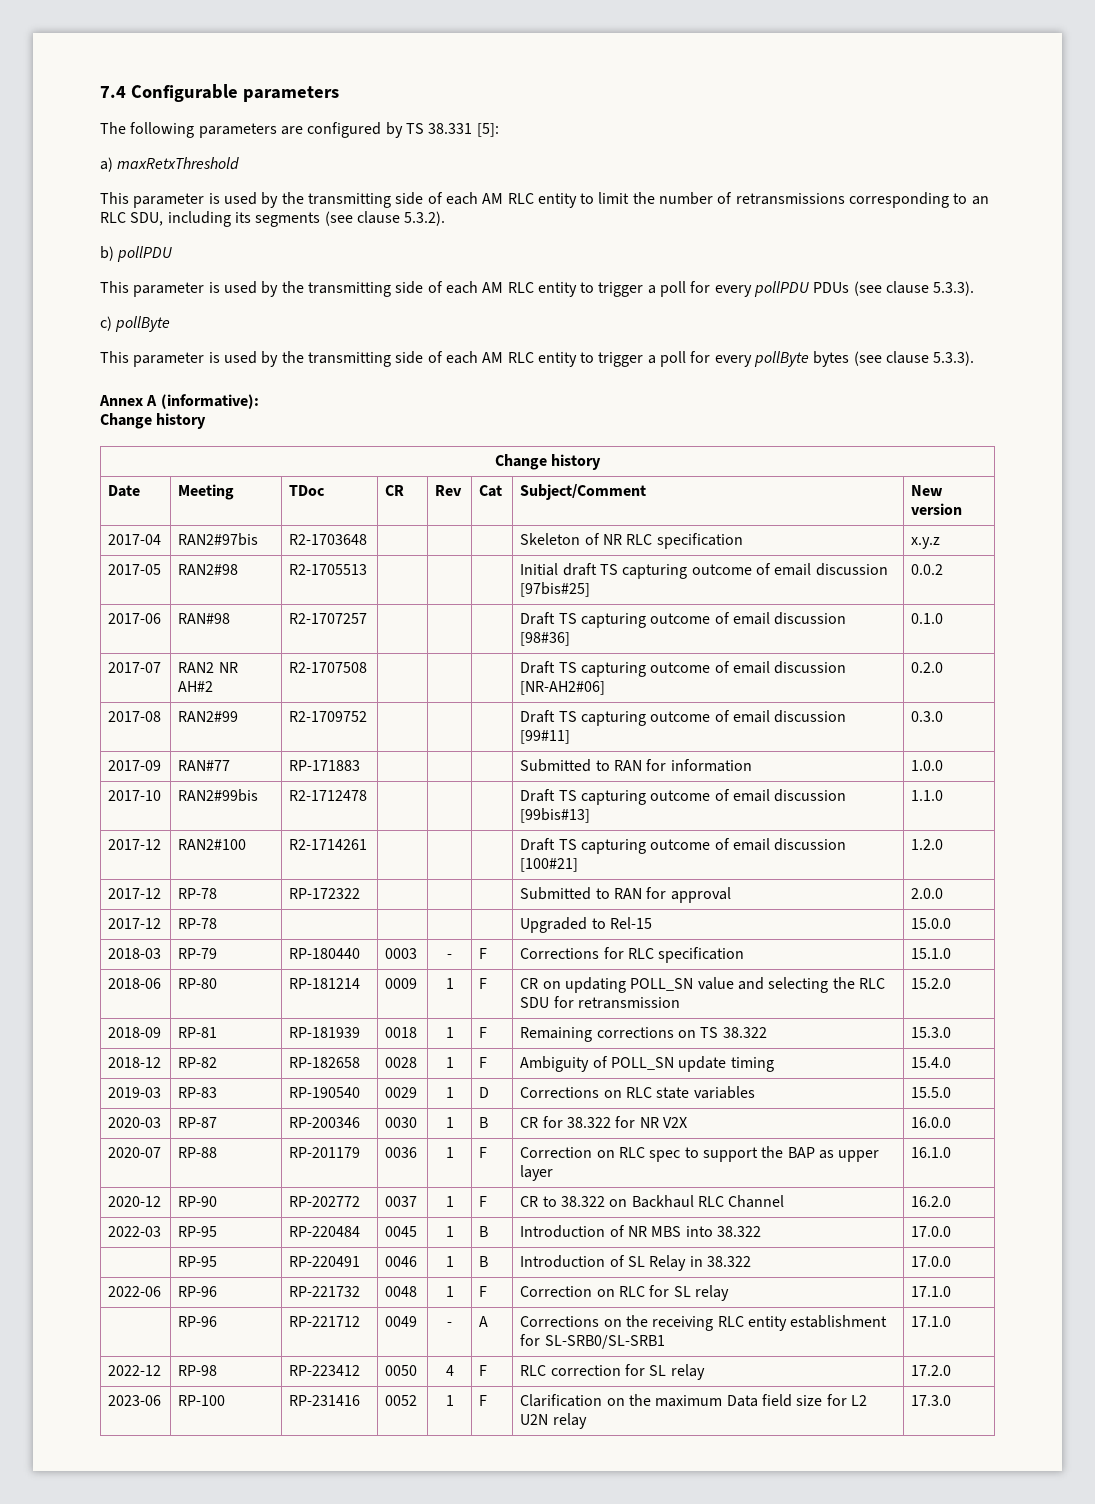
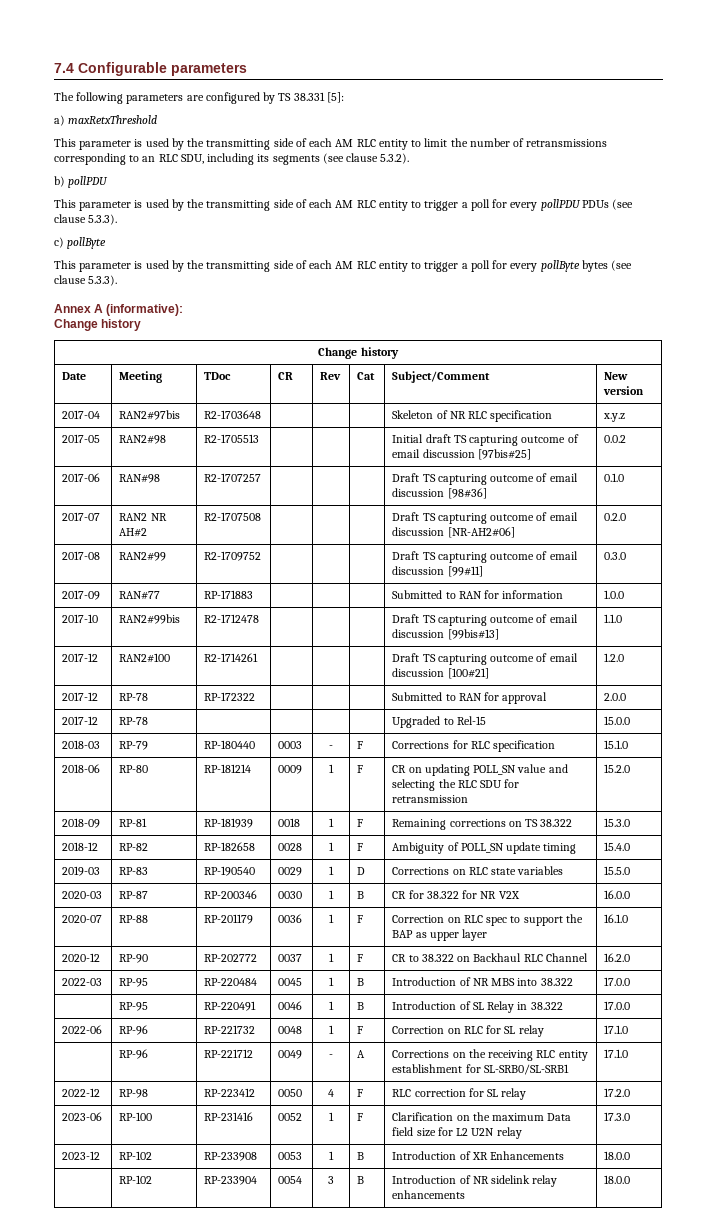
+ 2023-12 | RP-102 | RP-233908 | 0053 | 1 | B | Introduction of XR Enhancements | 18.0.0
+ | RP-102 | RP-233904 | 0054 | 3 | B | Introduction of NR sidelink relay enhancements | 18.0.0

